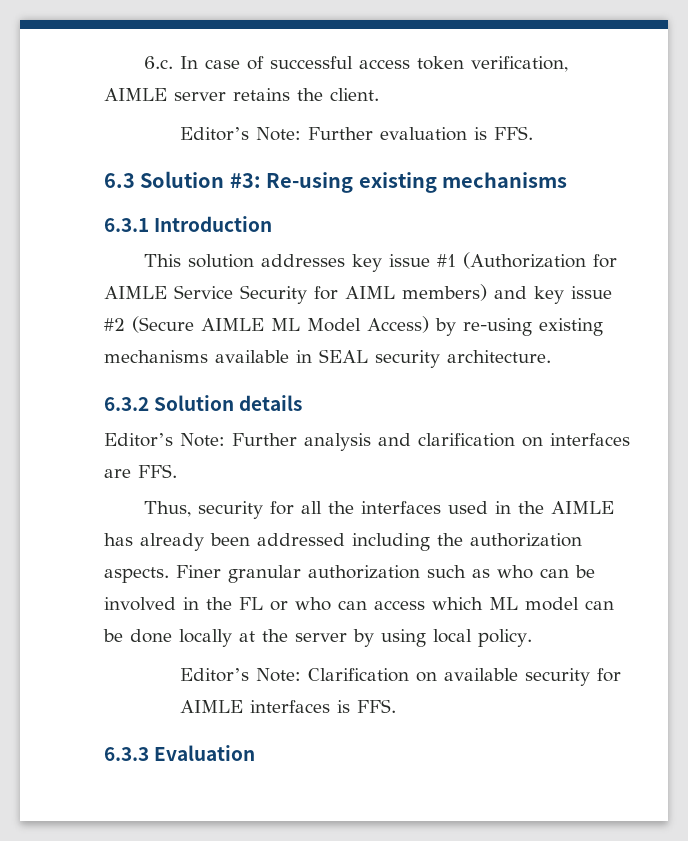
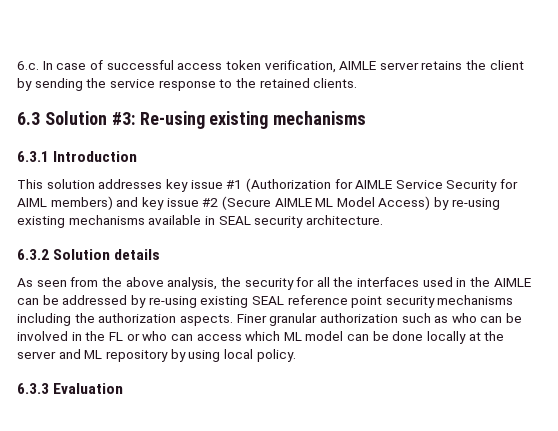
- 6.c. In case of successful access token verification, AIMLE server retains the client.
- Editor’s Note: Further evaluation is FFS.
+ 6.c. In case of successful access token verification, AIMLE server retains the client by sending the service response to the retained clients.
- Editor’s Note: Further analysis and clarification on interfaces are FFS.
- Thus, security for all the interfaces used in the AIMLE has already been addressed including the authorization aspects.
+ As seen from the above analysis, the security for all the interfaces used in the AIMLE can be addressed by re-using existing SEAL reference point security mechanisms including the authorization aspects.
- Finer granular authorization such as who can be involved in the FL or who can access which ML model can be done locally at the server by using local policy.
+ Finer granular authorization such as who can be involved in the FL or who can access which ML model can be done locally at the server and ML repository by using local policy.
- Editor’s Note: Clarification on available security for AIMLE interfaces is FFS.

